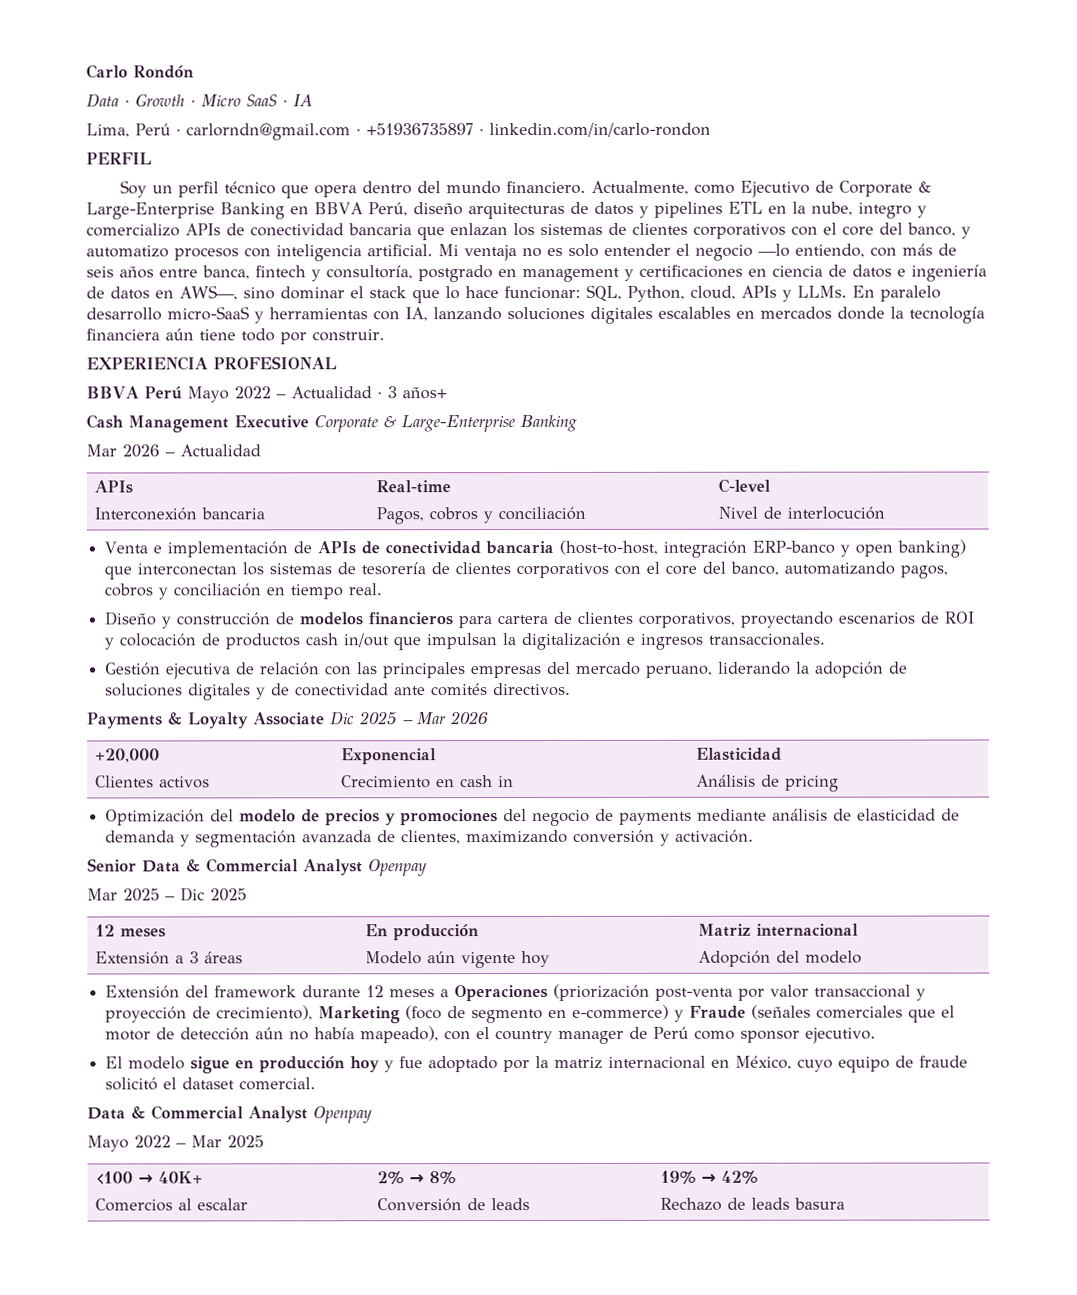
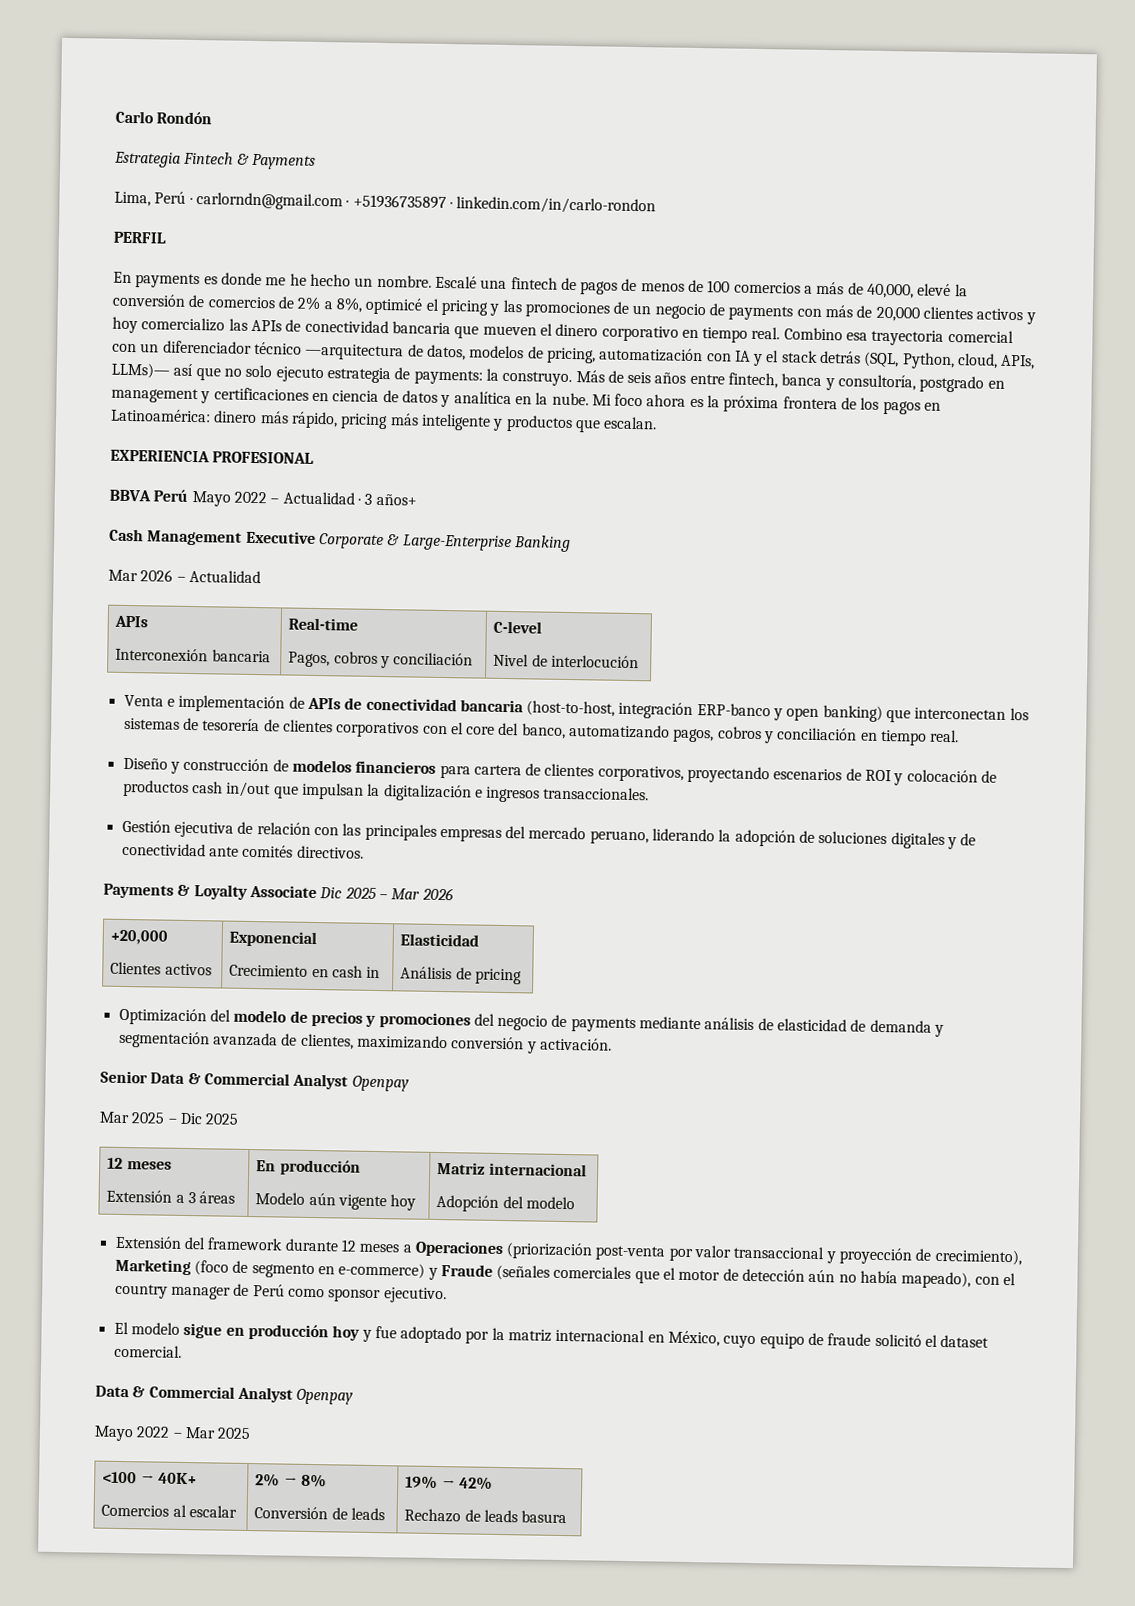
- Data · Growth · Micro SaaS · IA
+ Estrategia Fintech & Payments
- Soy un perfil técnico que opera dentro del mundo financiero. Actualmente, como Ejecutivo de Corporate & Large-Enterprise Banking en BBVA Perú, diseño arquitecturas de datos y pipelines ETL en la nube, integro y comercializo APIs de conectividad bancaria que enlazan los sistemas de clientes corporativos con el core del banco, y automatizo procesos con inteligencia artificial. Mi ventaja no es solo entender el negocio —lo entiendo, con más de seis años entre banca, fintech y consultoría, postgrado en management y certificaciones en ciencia de datos e ingeniería de datos en AWS—, sino dominar el stack que lo hace funcionar: SQL, Python, cloud, APIs y LLMs. En paralelo desarrollo micro-SaaS y herramientas con IA, lanzando soluciones digitales escalables en mercados donde la tecnología financiera aún tiene todo por construir.
+ En payments es donde me he hecho un nombre. Escalé una fintech de pagos de menos de 100 comercios a más de 40,000, elevé la conversión de comercios de 2% a 8%, optimicé el pricing y las promociones de un negocio de payments con más de 20,000 clientes activos y hoy comercializo las APIs de conectividad bancaria que mueven el dinero corporativo en tiempo real. Combino esa trayectoria comercial con un diferenciador técnico —arquitectura de datos, modelos de pricing, automatización con IA y el stack detrás (SQL, Python, cloud, APIs, LLMs)— así que no solo ejecuto estrategia de payments: la construyo. Más de seis años entre fintech, banca y consultoría, postgrado en management y certificaciones en ciencia de datos y analítica en la nube. Mi foco ahora es la próxima frontera de los pagos en Latinoamérica: dinero más rápido, pricing más inteligente y productos que escalan.

